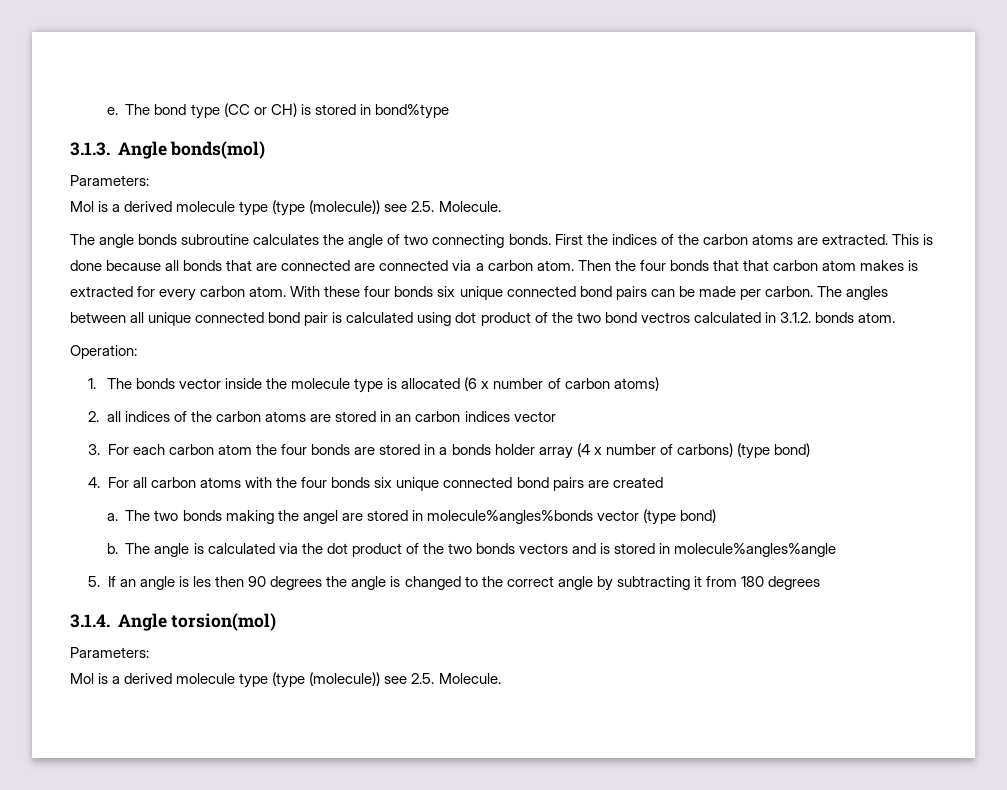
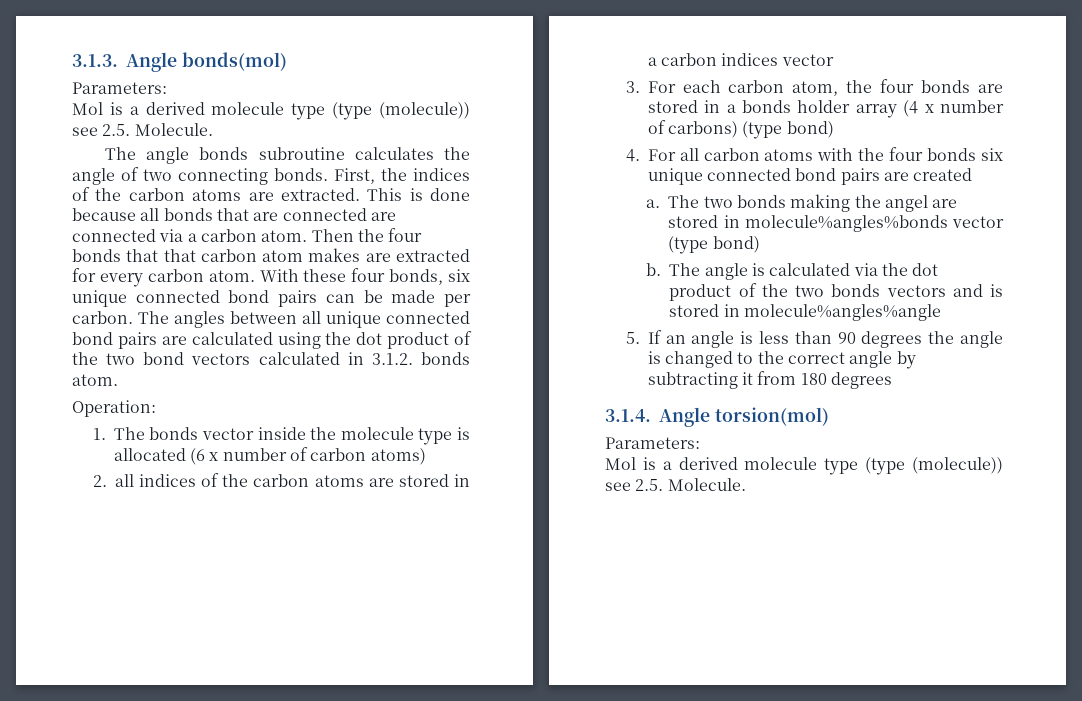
- e. The bond type (CC or CH) is stored in bond%type
- First the indices of the carbon atoms are extracted.
+ First, the indices of the carbon atoms are extracted.
- Then the four bonds that that carbon atom makes is extracted for every carbon atom.
+ Then the four bonds that that carbon atom makes are extracted for every carbon atom.
- With these four bonds six unique connected bond pairs can be made per carbon.
+ With these four bonds, six unique connected bond pairs can be made per carbon.
- The angles between all unique connected bond pair is calculated using dot product of the two bond vectros calculated in 3.1.2. bonds atom.
+ The angles between all unique connected bond pairs are calculated using the dot product of the two bond vectors calculated in 3.1.2. bonds atom.
- 2. all indices of the carbon atoms are stored in an carbon indices vector
+ 2. all indices of the carbon atoms are stored in a carbon indices vector
- 3. For each carbon atom the four bonds are stored in a bonds holder array (4 x number of carbons) (type bond)
+ 3. For each carbon atom, the four bonds are stored in a bonds holder array (4 x number of carbons) (type bond)
- 5. If an angle is les then 90 degrees the angle is changed to the correct angle by subtracting it from 180 degrees
+ 5. If an angle is less than 90 degrees the angle is changed to the correct angle by subtracting it from 180 degrees

